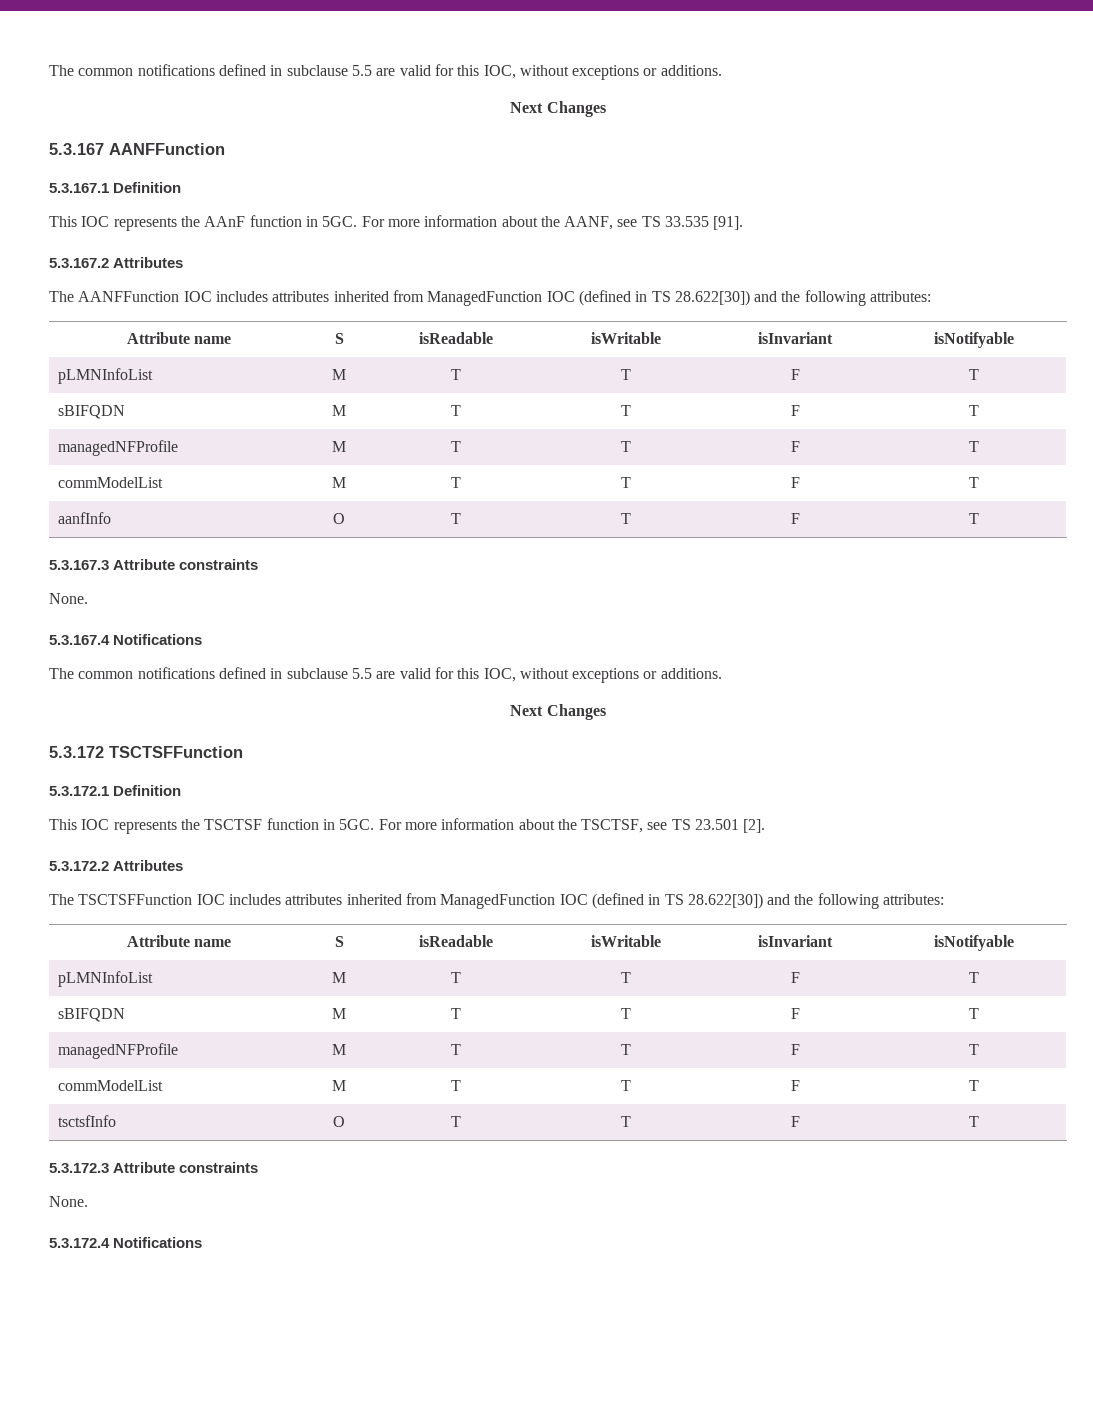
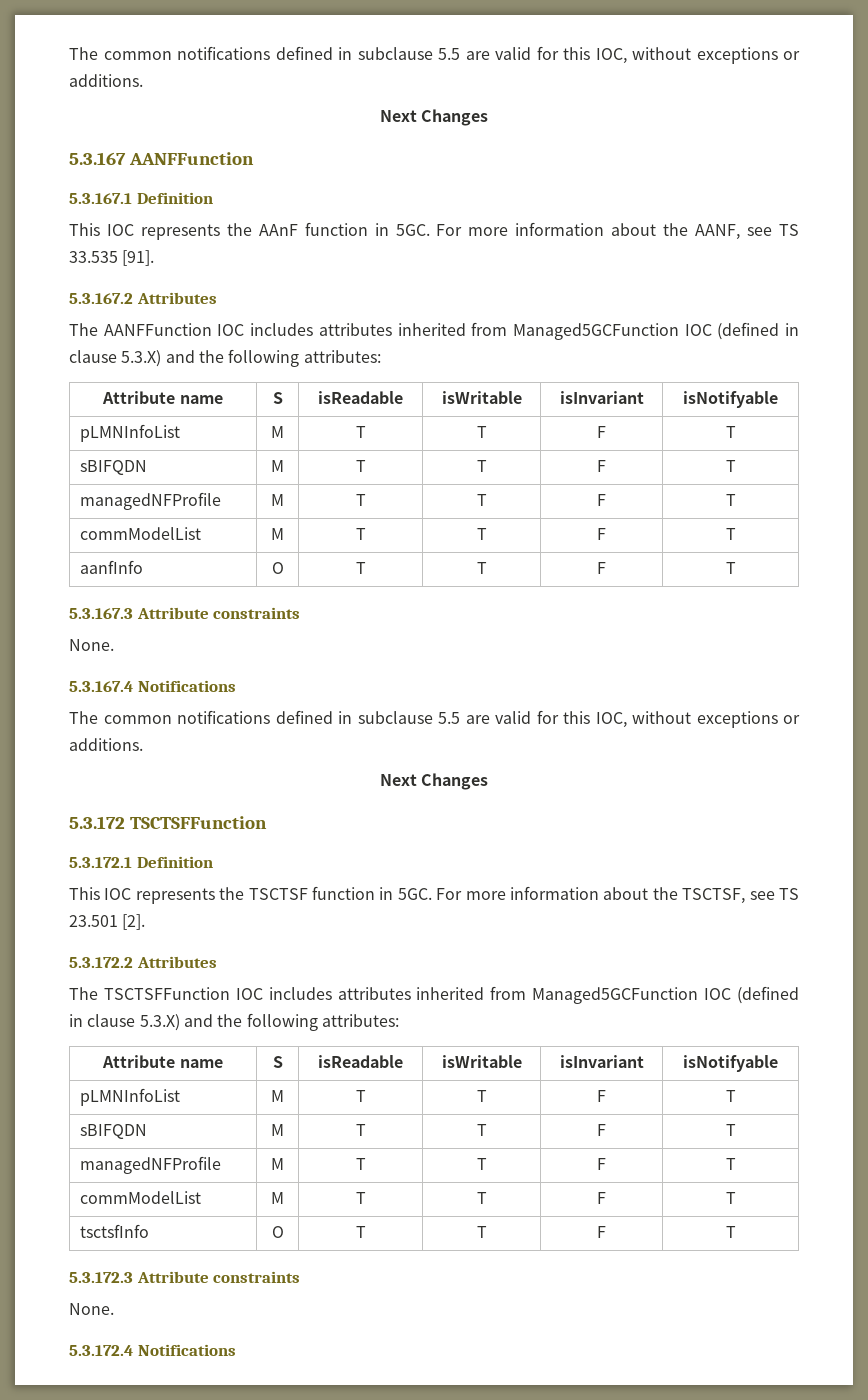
- The AANFFunction IOC includes attributes inherited from ManagedFunction IOC (defined in TS 28.622[30]) and the following attributes:
+ The AANFFunction IOC includes attributes inherited from Managed5GCFunction IOC (defined in clause 5.3.X) and the following attributes:
- The TSCTSFFunction IOC includes attributes inherited from ManagedFunction IOC (defined in TS 28.622[30]) and the following attributes:
+ The TSCTSFFunction IOC includes attributes inherited from Managed5GCFunction IOC (defined in clause 5.3.X) and the following attributes:

